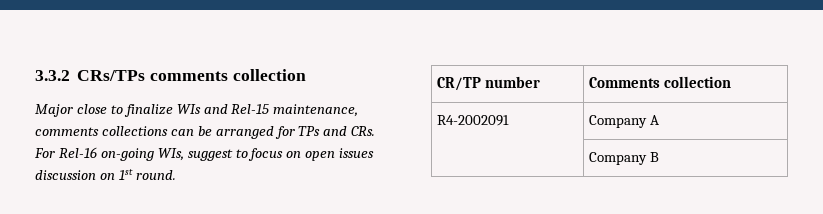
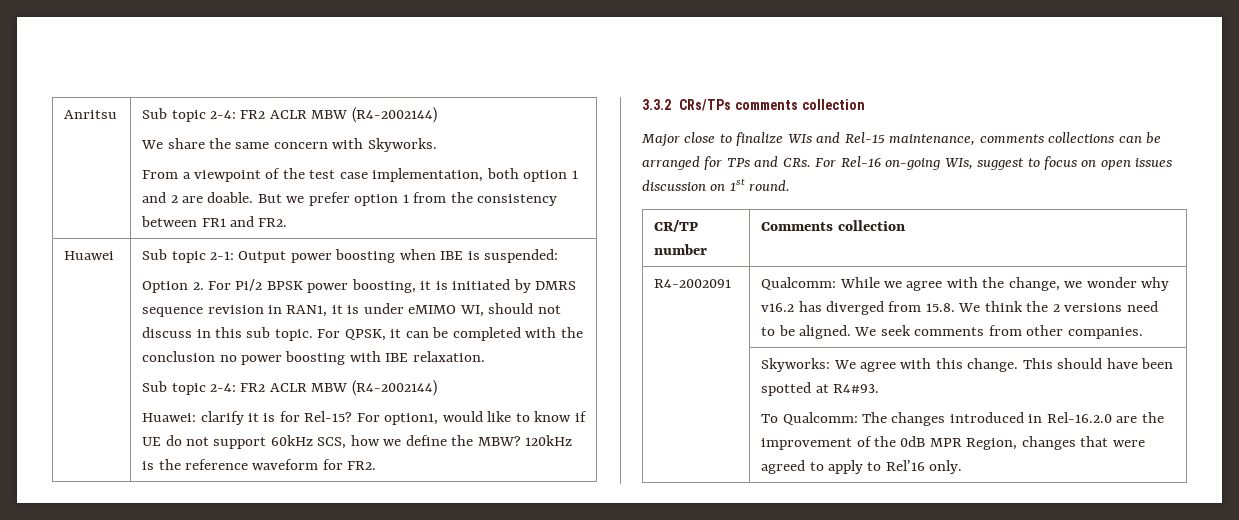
+ Anritsu | Sub topic 2-4: FR2 ACLR MBW (R4-2002144)
+ We share the same concern with Skyworks.
+ From a viewpoint of the test case implementation, both option 1 and 2 are doable. But we prefer option 1 from the consistency between FR1 and FR2.
+ Huawei | Sub topic 2-1: Output power boosting when IBE is suspended:
+ Option 2. For Pi/2 BPSK power boosting, it is initiated by DMRS sequence revision in RAN1, it is under eMIMO WI, should not discuss in this sub topic. For QPSK, it can be completed with the conclusion no power boosting with IBE relaxation.
+ Sub topic 2-4: FR2 ACLR MBW (R4-2002144)
+ Huawei: clarify it is for Rel-15? For option1, would like to know if UE do not support 60kHz SCS, how we define the MBW? 120kHz is the reference waveform for FR2.
- R4-2002091 | Company A
- | Company B
+ R4-2002091 | Qualcomm: While we agree with the change, we wonder why v16.2 has diverged from 15.8. We think the 2 versions need to be aligned. We seek comments from other companies.
+ | Skyworks: We agree with this change. This should have been spotted at R4#93.
+ To Qualcomm: The changes introduced in Rel-16.2.0 are the improvement of the 0dB MPR Region, changes that were agreed to apply to Rel’16 only.

